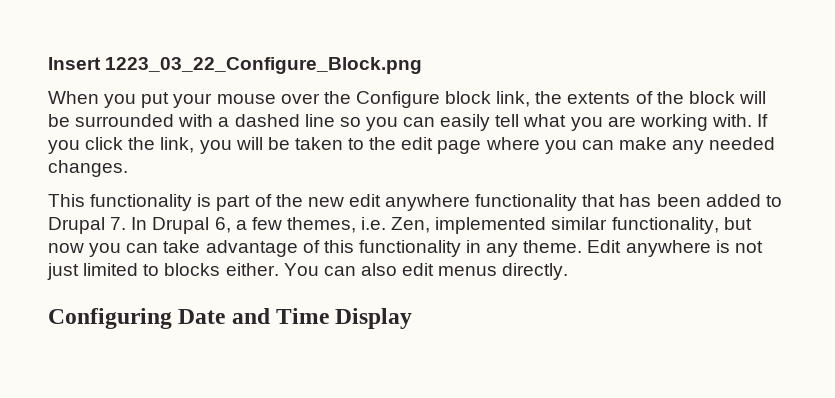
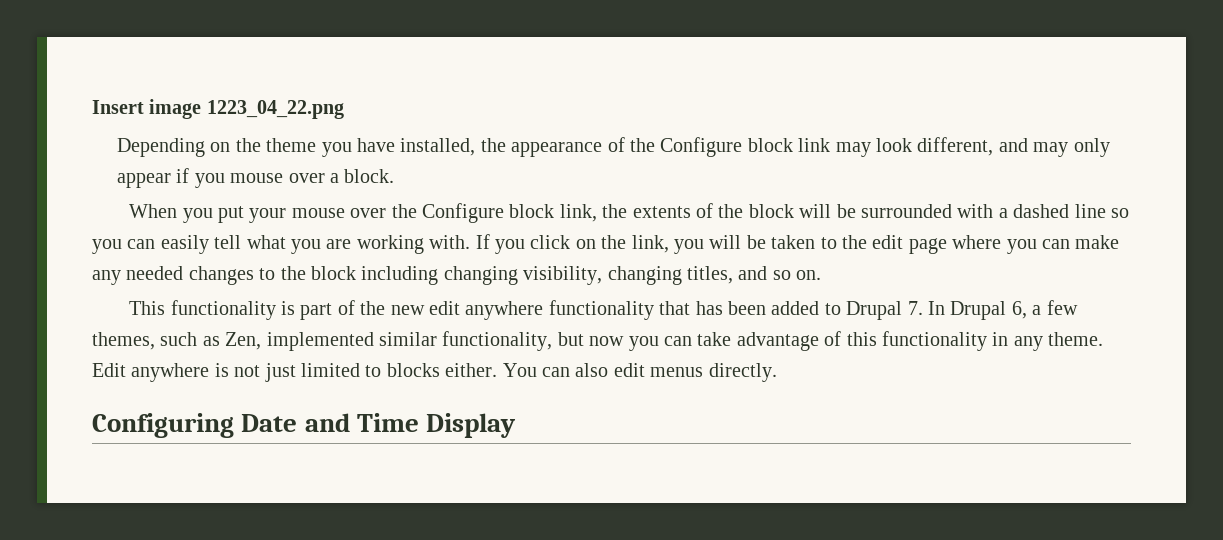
- Insert 1223_03_22_Configure_Block.png
+ Insert image 1223_04_22.png
+ Depending on the theme you have installed, the appearance of the Configure block link may look different, and may only appear if you mouse over a block.
- If you click the link, you will be taken to the edit page where you can make any needed changes.
+ If you click on the link, you will be taken to the edit page where you can make any needed changes to the block including changing visibility, changing titles, and so on.
- This functionality is part of the new edit anywhere functionality that has been added to Drupal 7. In Drupal 6, a few themes, i.e. Zen, implemented similar functionality, but now you can take advantage of this functionality in any theme.
+ This functionality is part of the new edit anywhere functionality that has been added to Drupal 7. In Drupal 6, a few themes, such as Zen, implemented similar functionality, but now you can take advantage of this functionality in any theme.

